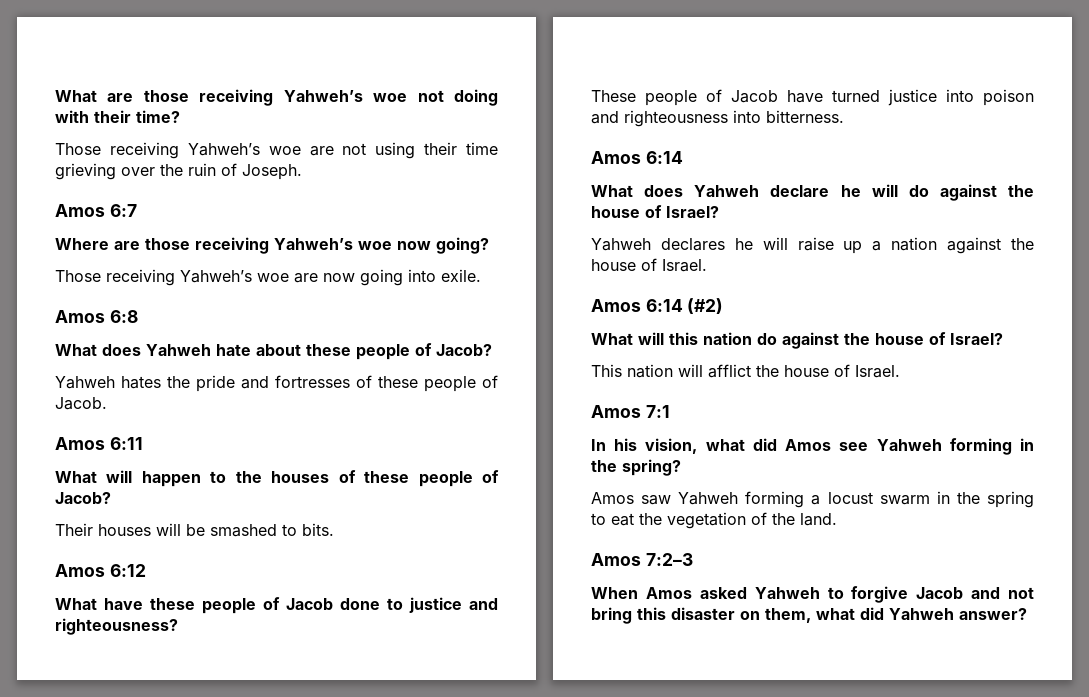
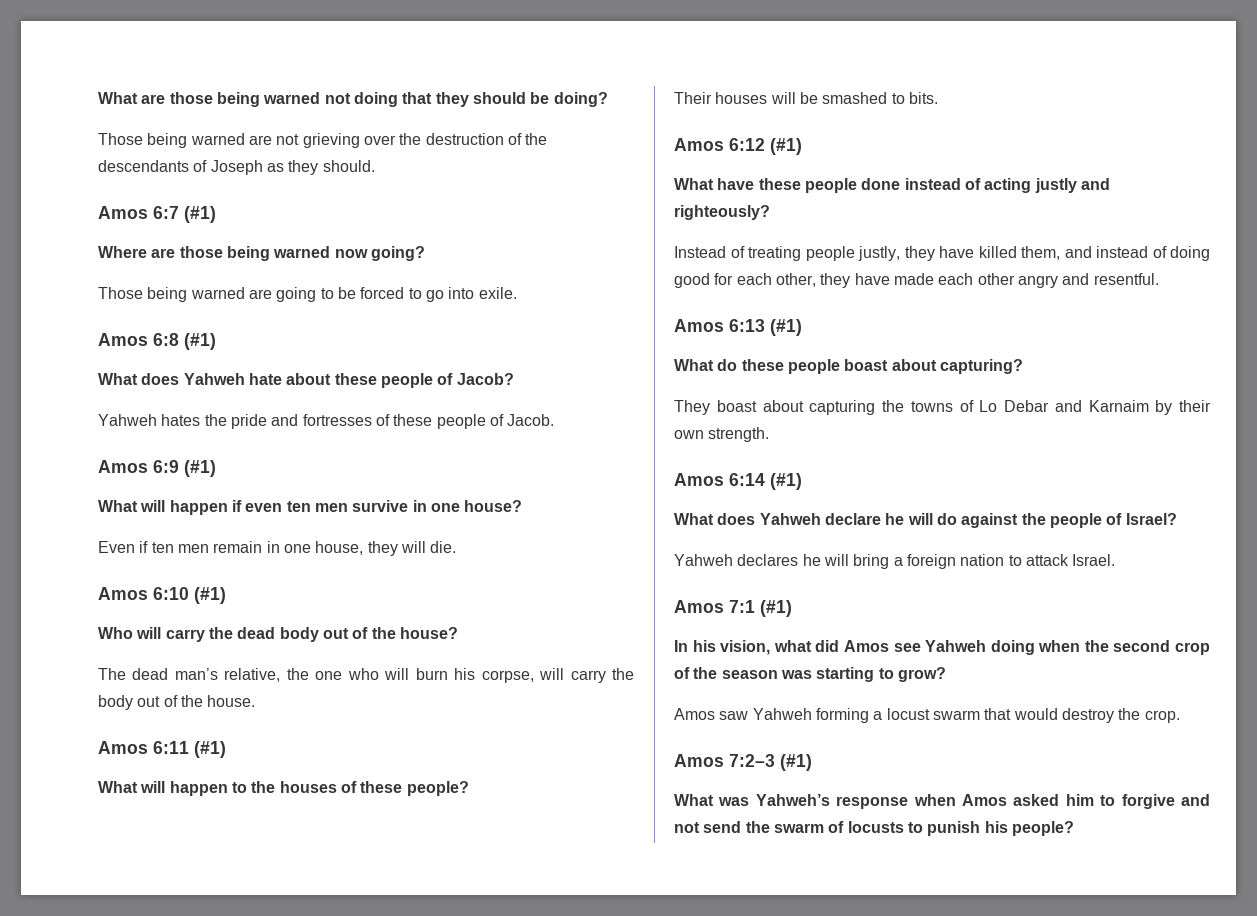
- What are those receiving Yahweh’s woe not doing with their time?
- Those receiving Yahweh’s woe are not using their time grieving over the ruin of Joseph.
+ What are those being warned not doing that they should be doing?
+ Those being warned are not grieving over the destruction of the descendants of Joseph as they should.
- Amos 6:7
+ Amos 6:7 (#1)
- Where are those receiving Yahweh’s woe now going?
+ Where are those being warned now going?
- Those receiving Yahweh’s woe are now going into exile.
+ Those being warned are going to be forced to go into exile.
- Amos 6:8
+ Amos 6:8 (#1)
+ Amos 6:9 (#1)
+ What will happen if even ten men survive in one house?
+ Even if ten men remain in one house, they will die.
+ Amos 6:10 (#1)
+ Who will carry the dead body out of the house?
+ The dead man’s relative, the one who will burn his corpse, will carry the body out of the house.
- Amos 6:11
+ Amos 6:11 (#1)
- What will happen to the houses of these people of Jacob?
+ What will happen to the houses of these people?
- Amos 6:12
+ Amos 6:12 (#1)
- What have these people of Jacob done to justice and righteousness?
- These people of Jacob have turned justice into poison and righteousness into bitterness.
- Amos 6:14
+ What have these people done instead of acting justly and righteously?
+ Instead of treating people justly, they have killed them, and instead of doing good for each other, they have made each other angry and resentful.
+ Amos 6:13 (#1)
+ What do these people boast about capturing?
+ They boast about capturing the towns of Lo Debar and Karnaim by their own strength.
+ Amos 6:14 (#1)
- What does Yahweh declare he will do against the house of Israel?
+ What does Yahweh declare he will do against the people of Israel?
- Yahweh declares he will raise up a nation against the house of Israel.
- Amos 6:14 (#2)
- What will this nation do against the house of Israel?
- This nation will afflict the house of Israel.
+ Yahweh declares he will bring a foreign nation to attack Israel.
- Amos 7:1
+ Amos 7:1 (#1)
- In his vision, what did Amos see Yahweh forming in the spring?
+ In his vision, what did Amos see Yahweh doing when the second crop of the season was starting to grow?
- Amos saw Yahweh forming a locust swarm in the spring to eat the vegetation of the land.
- Amos 7:2–3
- When Amos asked Yahweh to forgive Jacob and not bring this disaster on them, what did Yahweh answer?
+ Amos saw Yahweh forming a locust swarm that would destroy the crop.
+ Amos 7:2–3 (#1)
+ What was Yahweh’s response when Amos asked him to forgive and not send the swarm of locusts to punish his people?

